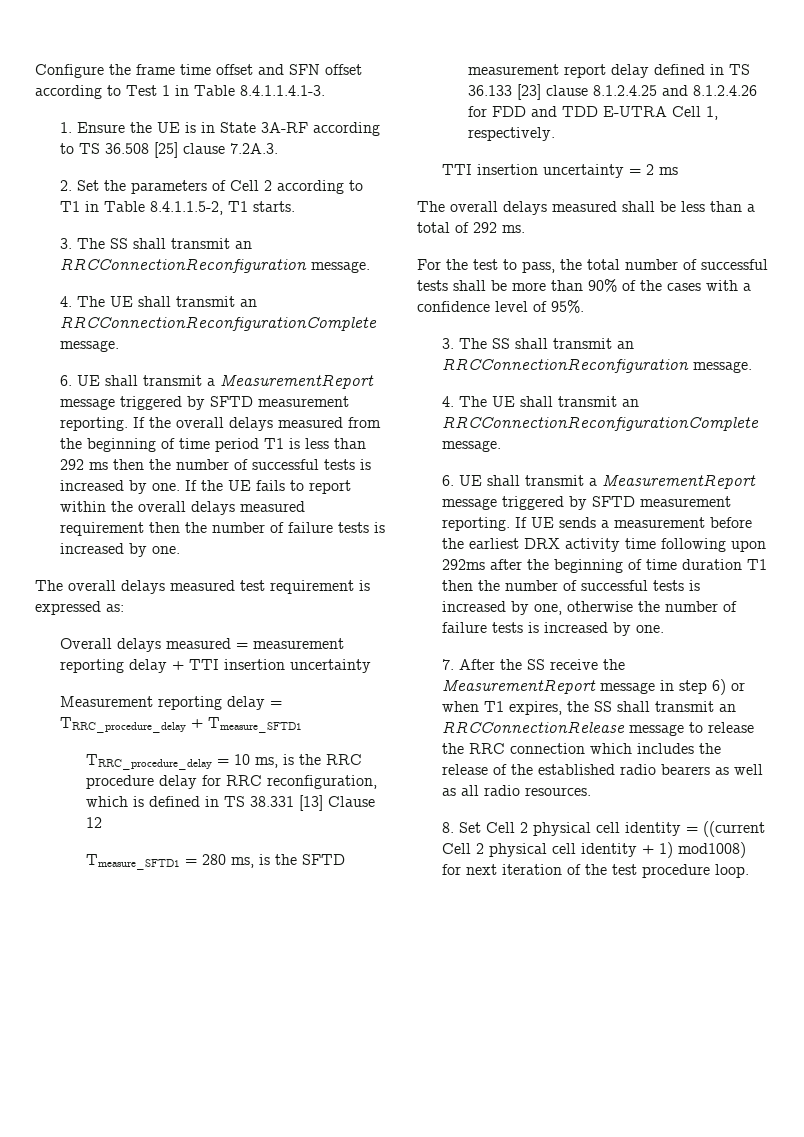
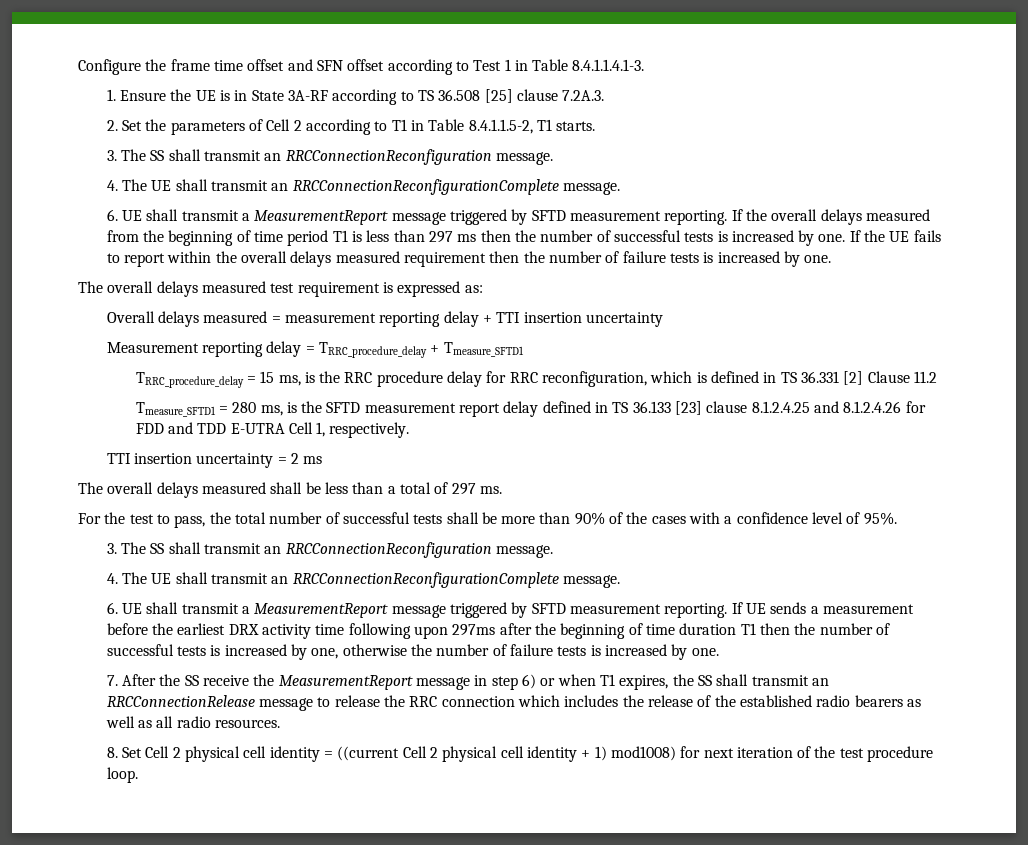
- If the overall delays measured from the beginning of time period T1 is less than 292 ms then the number of successful tests is increased by one.
+ If the overall delays measured from the beginning of time period T1 is less than 297 ms then the number of successful tests is increased by one.
- TRRC_procedure_delay = 10 ms, is the RRC procedure delay for RRC reconfiguration, which is defined in TS 38.331 [13] Clause 12
+ TRRC_procedure_delay = 15 ms, is the RRC procedure delay for RRC reconfiguration, which is defined in TS 36.331 [2] Clause 11.2
- The overall delays measured shall be less than a total of 292 ms.
+ The overall delays measured shall be less than a total of 297 ms.
- If UE sends a measurement before the earliest DRX activity time following upon 292ms after the beginning of time duration T1 then the number of successful tests is increased by one, otherwise the number of failure tests is increased by one.
+ If UE sends a measurement before the earliest DRX activity time following upon 297ms after the beginning of time duration T1 then the number of successful tests is increased by one, otherwise the number of failure tests is increased by one.

